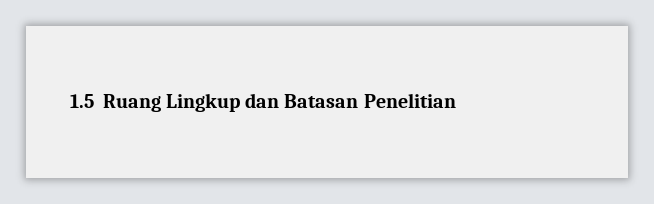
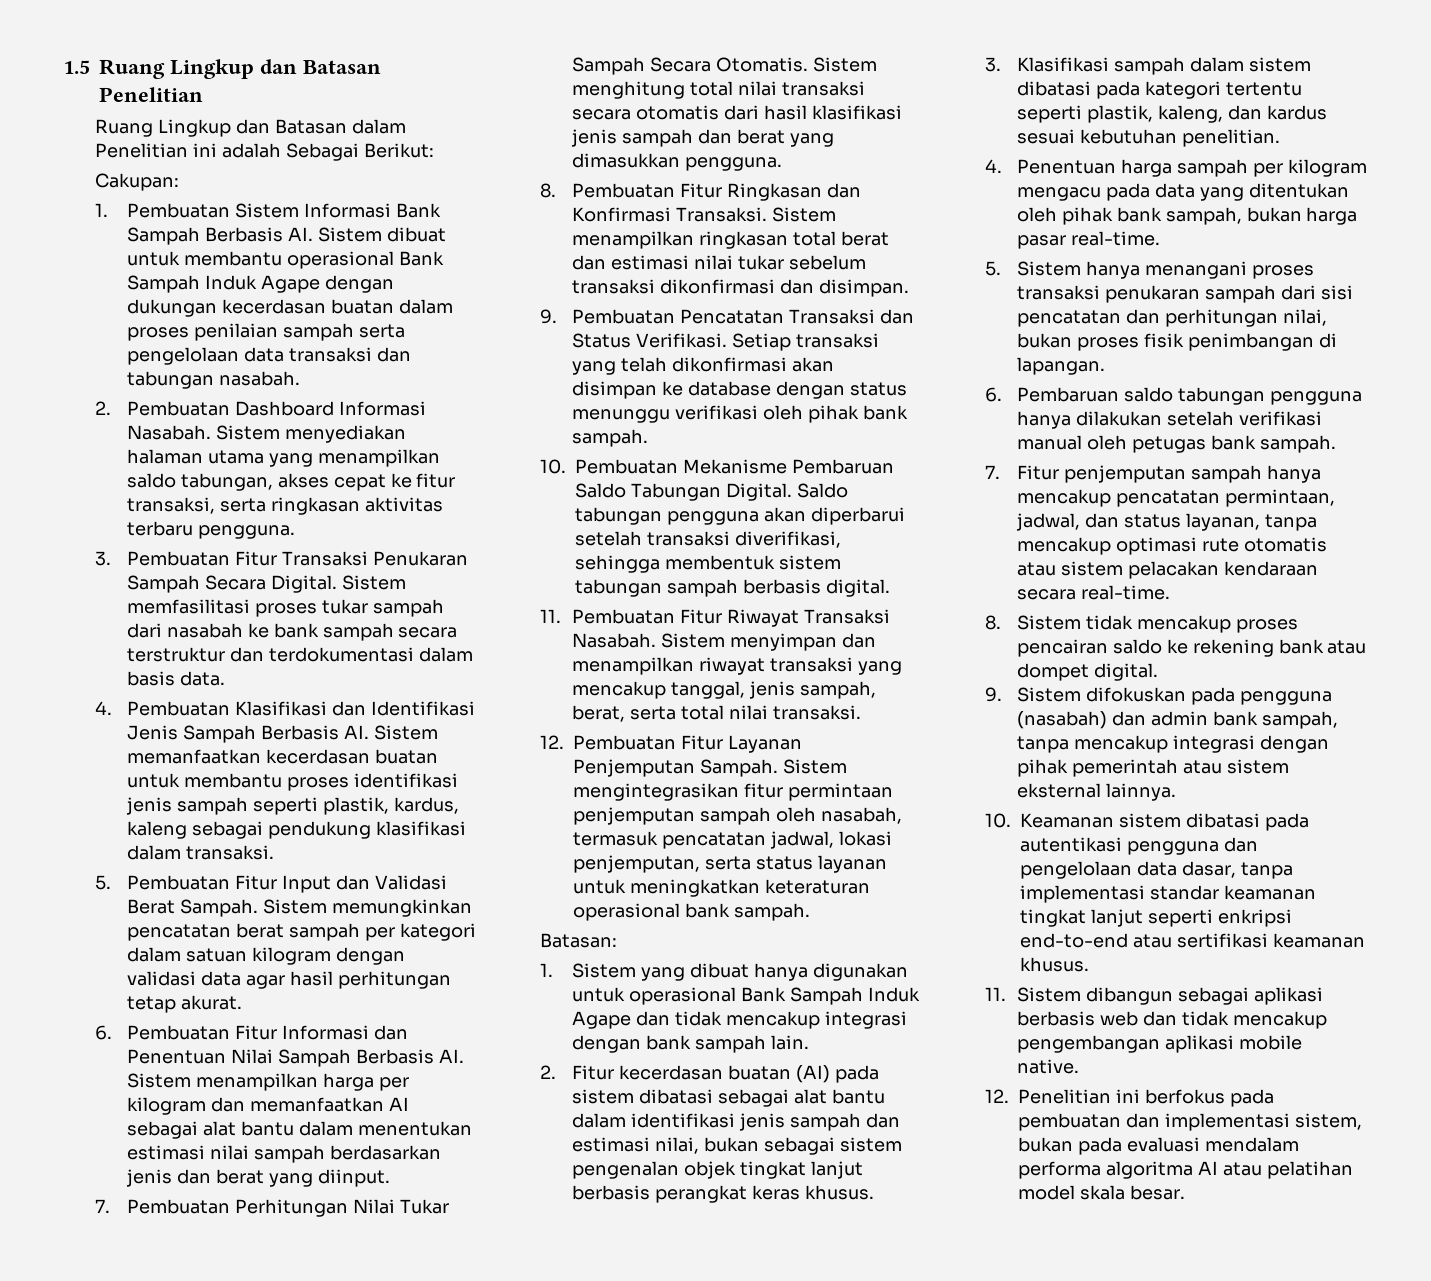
+ Ruang Lingkup dan Batasan dalam Penelitian ini adalah Sebagai Berikut:
+ Cakupan:
+ 1. Pembuatan Sistem Informasi Bank Sampah Berbasis AI. Sistem dibuat untuk membantu operasional Bank Sampah Induk Agape dengan dukungan kecerdasan buatan dalam proses penilaian sampah serta pengelolaan data transaksi dan tabungan nasabah.
+ 2. Pembuatan Dashboard Informasi Nasabah. Sistem menyediakan halaman utama yang menampilkan saldo tabungan, akses cepat ke fitur transaksi, serta ringkasan aktivitas terbaru pengguna.
+ 3. Pembuatan Fitur Transaksi Penukaran Sampah Secara Digital. Sistem memfasilitasi proses tukar sampah dari nasabah ke bank sampah secara terstruktur dan terdokumentasi dalam basis data.
+ 4. Pembuatan Klasifikasi dan Identifikasi Jenis Sampah Berbasis AI. Sistem memanfaatkan kecerdasan buatan untuk membantu proses identifikasi jenis sampah seperti plastik, kardus, kaleng sebagai pendukung klasifikasi dalam transaksi.
+ 5. Pembuatan Fitur Input dan Validasi Berat Sampah. Sistem memungkinkan pencatatan berat sampah per kategori dalam satuan kilogram dengan validasi data agar hasil perhitungan tetap akurat.
+ 6. Pembuatan Fitur Informasi dan Penentuan Nilai Sampah Berbasis AI. Sistem menampilkan harga per kilogram dan memanfaatkan AI sebagai alat bantu dalam menentukan estimasi nilai sampah berdasarkan jenis dan berat yang diinput.
+ 7. Pembuatan Perhitungan Nilai Tukar Sampah Secara Otomatis. Sistem menghitung total nilai transaksi secara otomatis dari hasil klasifikasi jenis sampah dan berat yang dimasukkan pengguna.
+ 8. Pembuatan Fitur Ringkasan dan Konfirmasi Transaksi. Sistem menampilkan ringkasan total berat dan estimasi nilai tukar sebelum transaksi dikonfirmasi dan disimpan.
+ 9. Pembuatan Pencatatan Transaksi dan Status Verifikasi. Setiap transaksi yang telah dikonfirmasi akan disimpan ke database dengan status menunggu verifikasi oleh pihak bank sampah.
+ 10. Pembuatan Mekanisme Pembaruan Saldo Tabungan Digital. Saldo tabungan pengguna akan diperbarui setelah transaksi diverifikasi, sehingga membentuk sistem tabungan sampah berbasis digital.
+ 11. Pembuatan Fitur Riwayat Transaksi Nasabah. Sistem menyimpan dan menampilkan riwayat transaksi yang mencakup tanggal, jenis sampah, berat, serta total nilai transaksi.
+ 12. Pembuatan Fitur Layanan Penjemputan Sampah. Sistem mengintegrasikan fitur permintaan penjemputan sampah oleh nasabah, termasuk pencatatan jadwal, lokasi penjemputan, serta status layanan untuk meningkatkan keteraturan operasional bank sampah.
+ Batasan:
+ 1. Sistem yang dibuat hanya digunakan untuk operasional Bank Sampah Induk Agape dan tidak mencakup integrasi dengan bank sampah lain.
+ 2. Fitur kecerdasan buatan (AI) pada sistem dibatasi sebagai alat bantu dalam identifikasi jenis sampah dan estimasi nilai, bukan sebagai sistem pengenalan objek tingkat lanjut berbasis perangkat keras khusus.
+ 3. Klasifikasi sampah dalam sistem dibatasi pada kategori tertentu seperti plastik, kaleng, dan kardus sesuai kebutuhan penelitian.
+ 4. Penentuan harga sampah per kilogram mengacu pada data yang ditentukan oleh pihak bank sampah, bukan harga pasar real-time.
+ 5. Sistem hanya menangani proses transaksi penukaran sampah dari sisi pencatatan dan perhitungan nilai, bukan proses fisik penimbangan di lapangan.
+ 6. Pembaruan saldo tabungan pengguna hanya dilakukan setelah verifikasi manual oleh petugas bank sampah.
+ 7. Fitur penjemputan sampah hanya mencakup pencatatan permintaan, jadwal, dan status layanan, tanpa mencakup optimasi rute otomatis atau sistem pelacakan kendaraan secara real-time.
+ 8. Sistem tidak mencakup proses pencairan saldo ke rekening bank atau dompet digital.
+ 9. Sistem difokuskan pada pengguna (nasabah) dan admin bank sampah, tanpa mencakup integrasi dengan pihak pemerintah atau sistem eksternal lainnya.
+ 10. Keamanan sistem dibatasi pada autentikasi pengguna dan pengelolaan data dasar, tanpa implementasi standar keamanan tingkat lanjut seperti enkripsi end-to-end atau sertifikasi keamanan khusus.
+ 11. Sistem dibangun sebagai aplikasi berbasis web dan tidak mencakup pengembangan aplikasi mobile native.
+ 12. Penelitian ini berfokus pada pembuatan dan implementasi sistem, bukan pada evaluasi mendalam performa algoritma AI atau pelatihan model skala besar.

